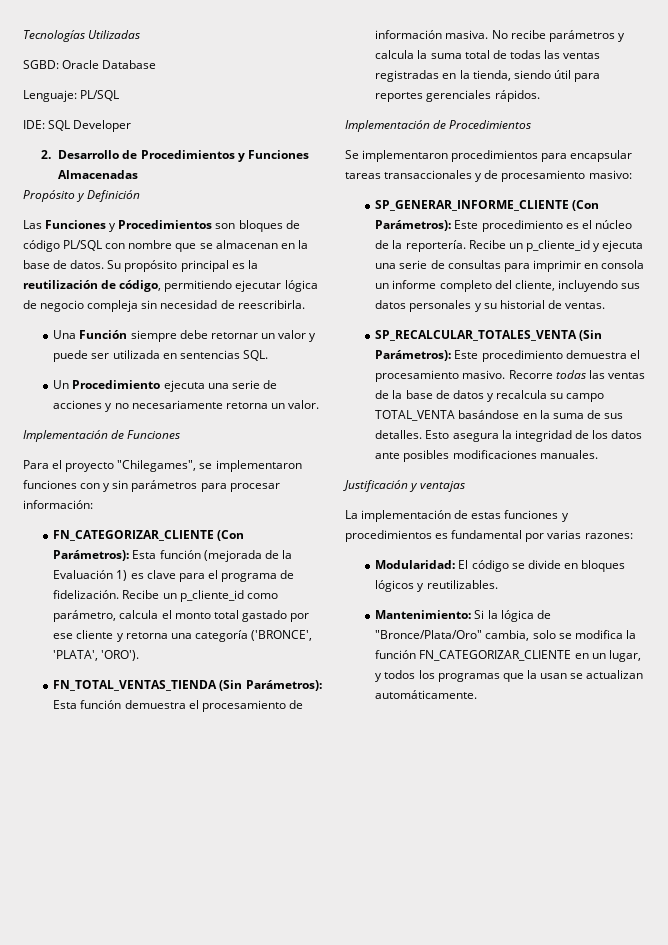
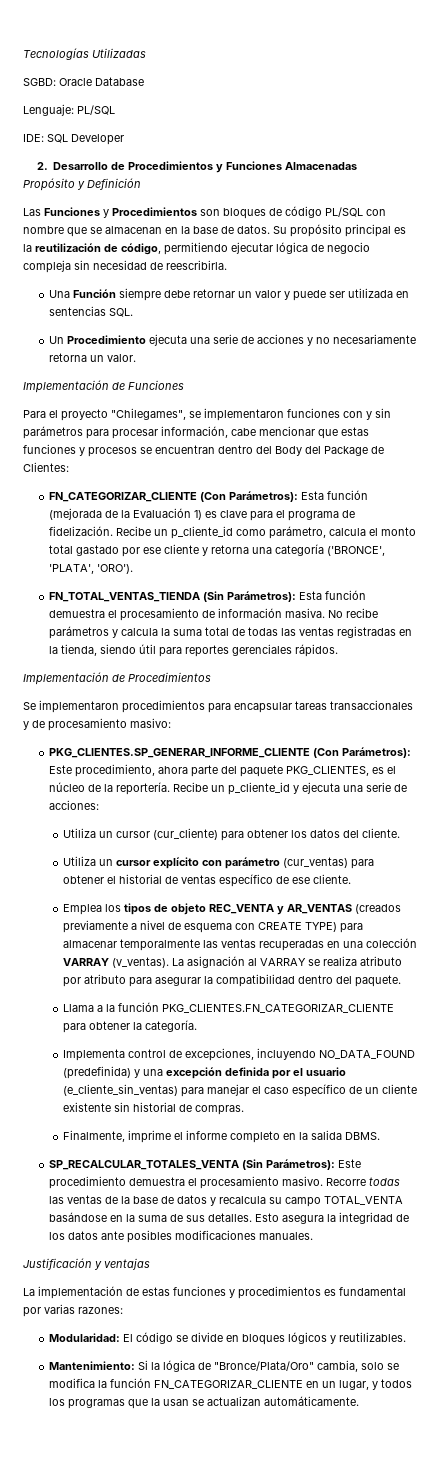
- Para el proyecto "Chilegames", se implementaron funciones con y sin parámetros para procesar información:
+ Para el proyecto "Chilegames", se implementaron funciones con y sin parámetros para procesar información, cabe mencionar que estas funciones y procesos se encuentran dentro del Body del Package de Clientes:
- SP_GENERAR_INFORME_CLIENTE (Con Parámetros): Este procedimiento es el núcleo de la reportería.
+ PKG_CLIENTES.SP_GENERAR_INFORME_CLIENTE (Con Parámetros): Este procedimiento, ahora parte del paquete PKG_CLIENTES, es el núcleo de la reportería.
- Recibe un p_cliente_id y ejecuta una serie de consultas para imprimir en consola un informe completo del cliente, incluyendo sus datos personales y su historial de ventas.
+ Recibe un p_cliente_id y ejecuta una serie de acciones:
+ Utiliza un cursor (cur_cliente) para obtener los datos del cliente.
+ Utiliza un cursor explícito con parámetro (cur_ventas) para obtener el historial de ventas específico de ese cliente.
+ Emplea los tipos de objeto REC_VENTA y AR_VENTAS (creados previamente a nivel de esquema con CREATE TYPE) para almacenar temporalmente las ventas recuperadas en una colección VARRAY (v_ventas). La asignación al VARRAY se realiza atributo por atributo para asegurar la compatibilidad dentro del paquete.
+ Llama a la función PKG_CLIENTES.FN_CATEGORIZAR_CLIENTE para obtener la categoría.
+ Implementa control de excepciones, incluyendo NO_DATA_FOUND (predefinida) y una excepción definida por el usuario (e_cliente_sin_ventas) para manejar el caso específico de un cliente existente sin historial de compras.
+ Finalmente, imprime el informe completo en la salida DBMS.

